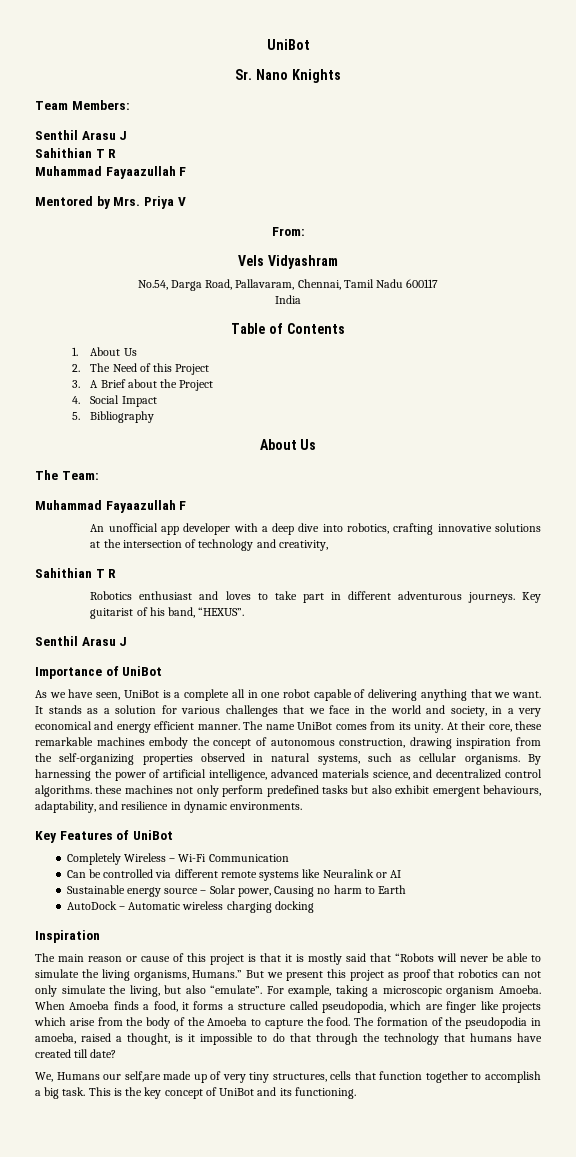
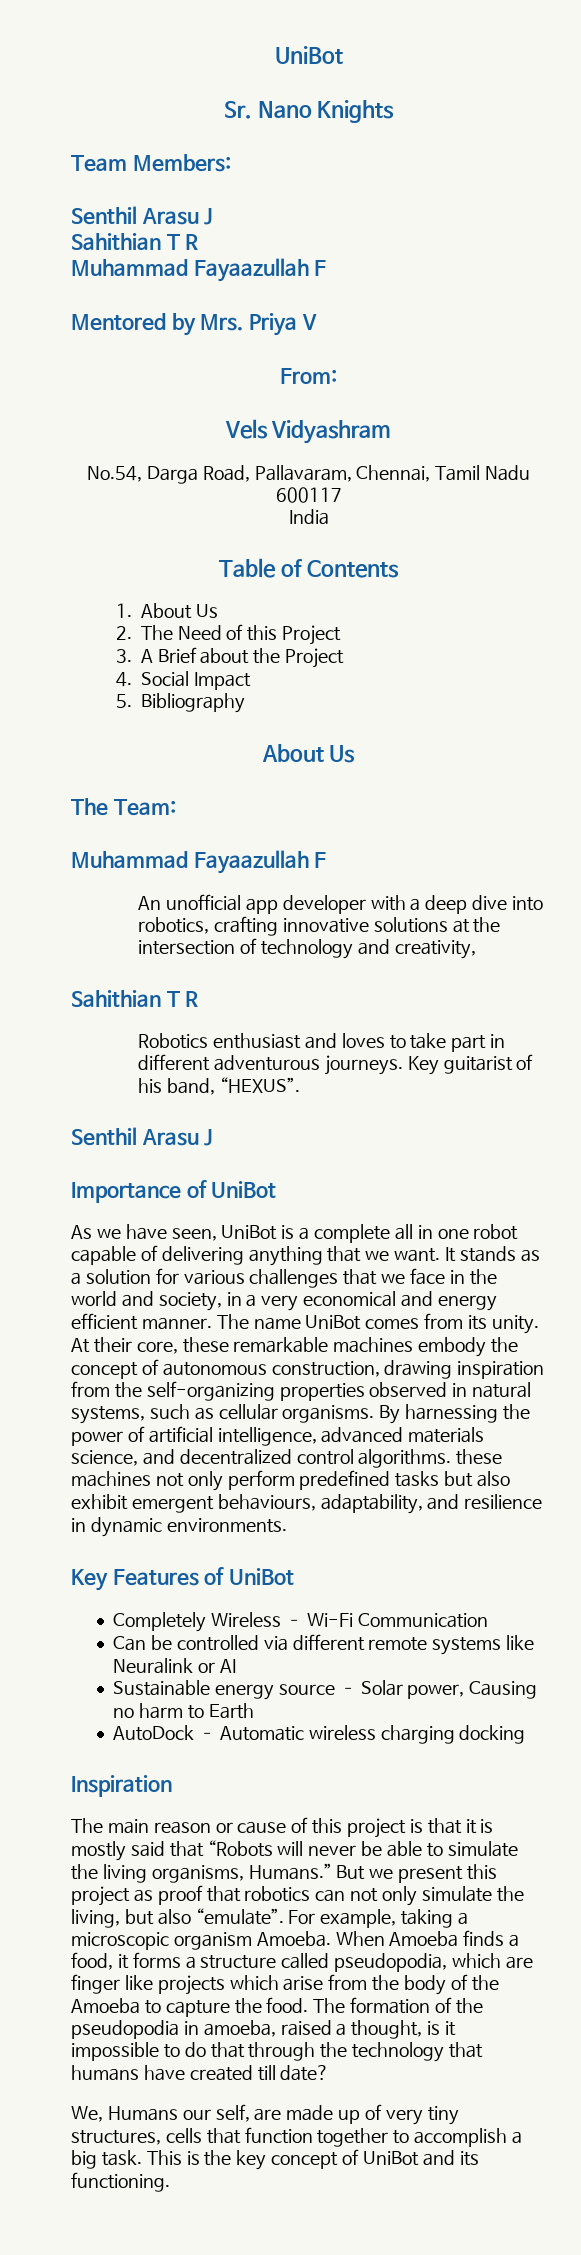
- We, Humans our self,are made up of very tiny structures, cells that function together to accomplish a big task.
+ We, Humans our self, are made up of very tiny structures, cells that function together to accomplish a big task.

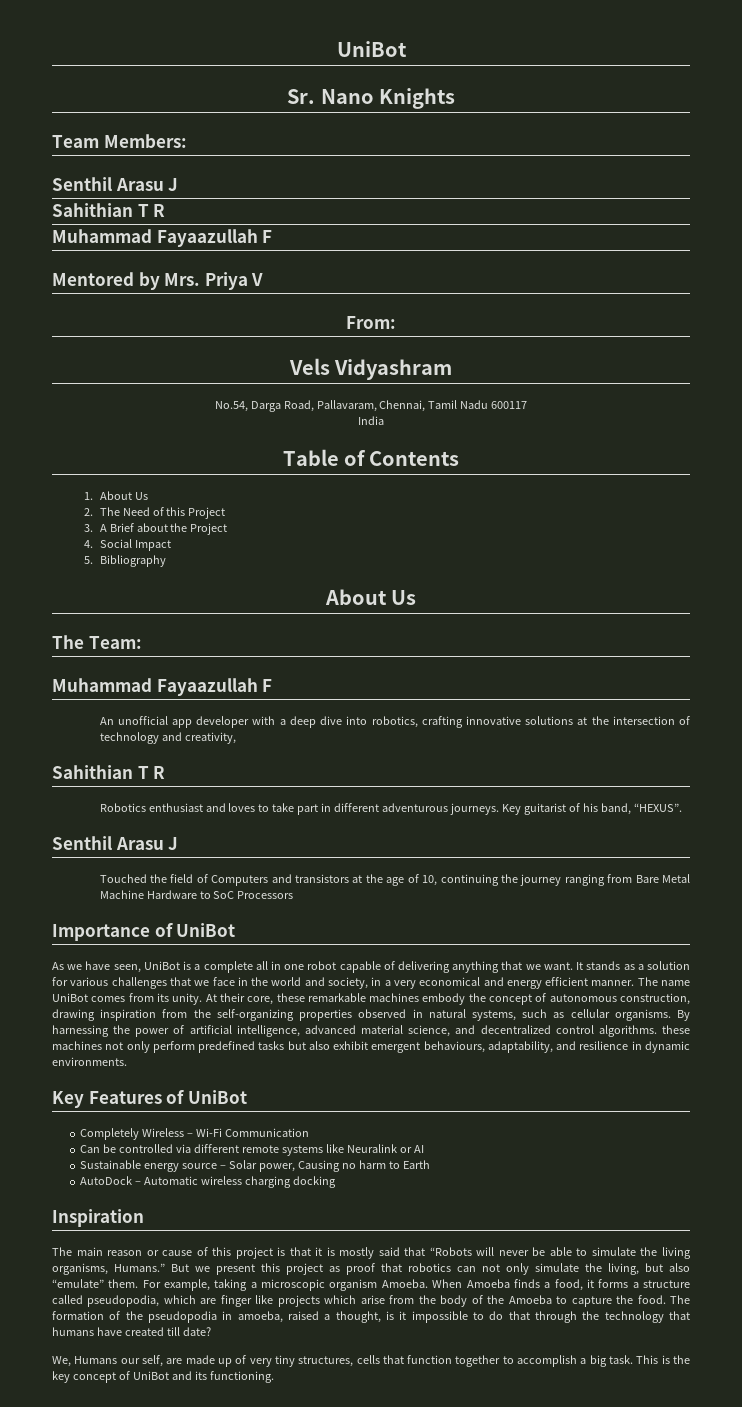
+ Touched the field of Computers and transistors at the age of 10, continuing the journey ranging from Bare Metal Machine Hardware to SoC Processors
- By harnessing the power of artificial intelligence, advanced materials science, and decentralized control algorithms. these machines not only perform predefined tasks but also exhibit emergent behaviours, adaptability, and resilience in dynamic environments.
+ By harnessing the power of artificial intelligence, advanced material science, and decentralized control algorithms. these machines not only perform predefined tasks but also exhibit emergent behaviours, adaptability, and resilience in dynamic environments.
- But we present this project as proof that robotics can not only simulate the living, but also “emulate”.
+ But we present this project as proof that robotics can not only simulate the living, but also “emulate” them.

